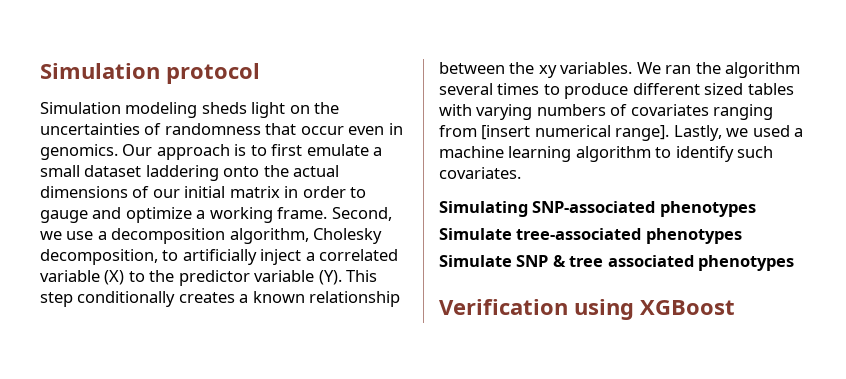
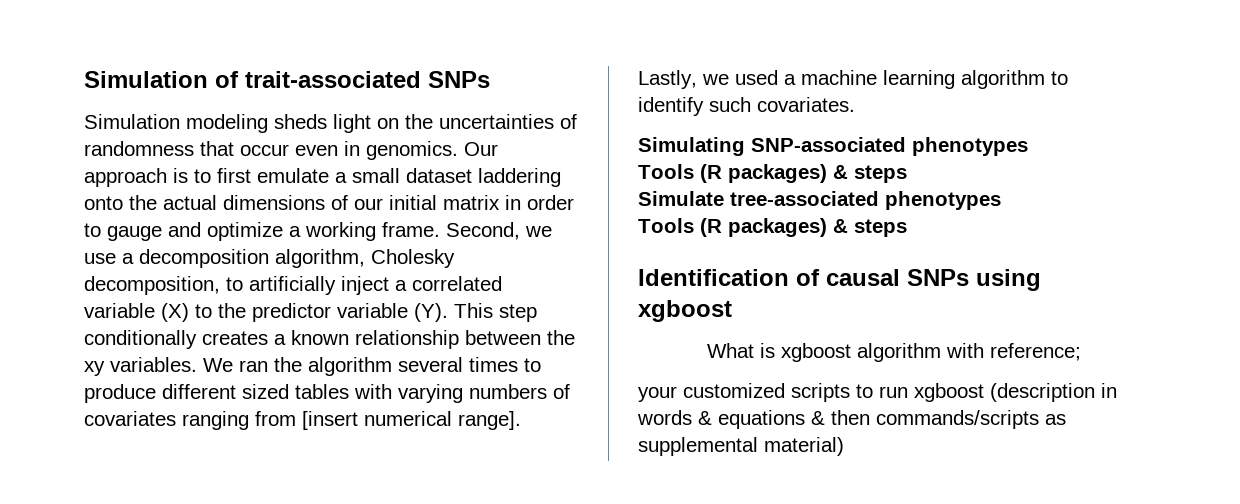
- Simulation protocol
+ Simulation of trait-associated SNPs
  Simulating SNP-associated phenotypes
+ Tools (R packages) & steps
  Simulate tree-associated phenotypes
- Simulate SNP & tree associated phenotypes
- Verification using XGBoost
+ Tools (R packages) & steps
+ Identification of causal SNPs using xgboost
+ What is xgboost algorithm with reference;
+ your customized scripts to run xgboost (description in words & equations & then commands/scripts as supplemental material)

